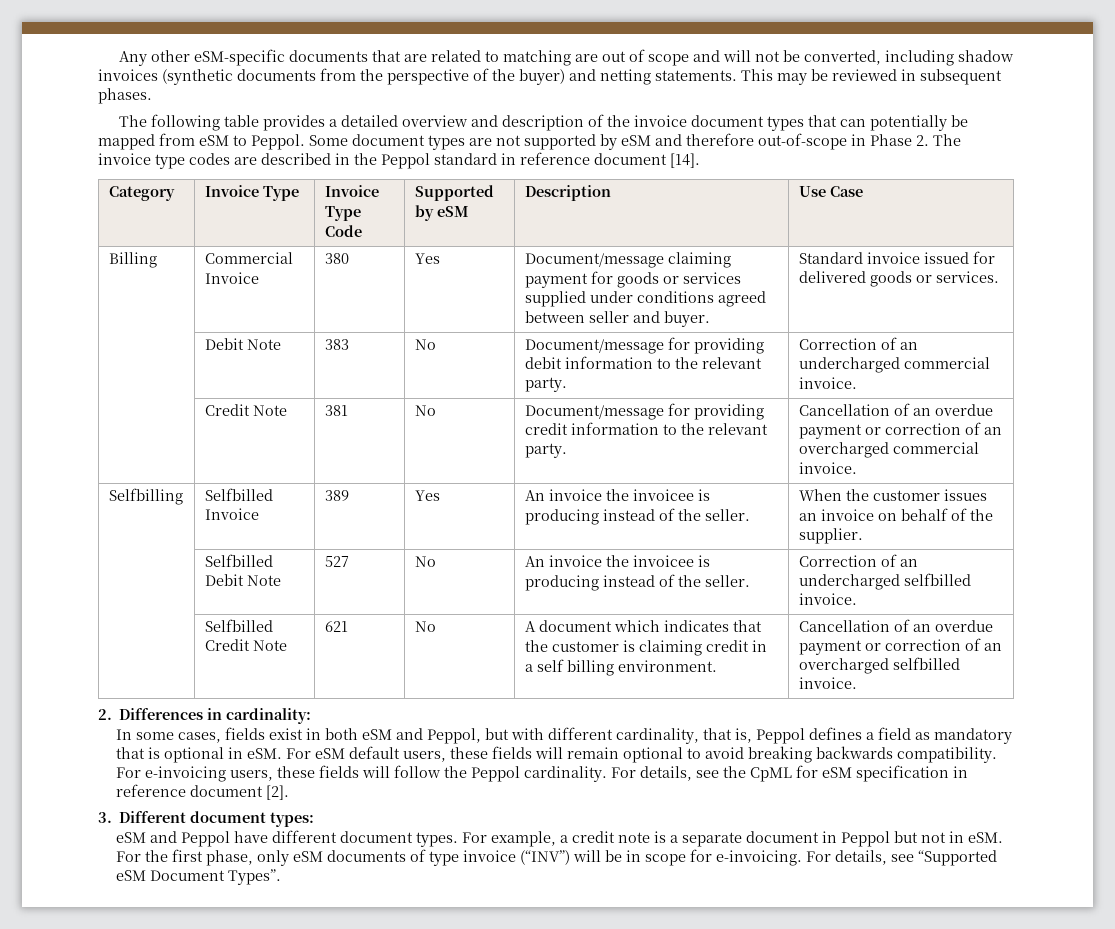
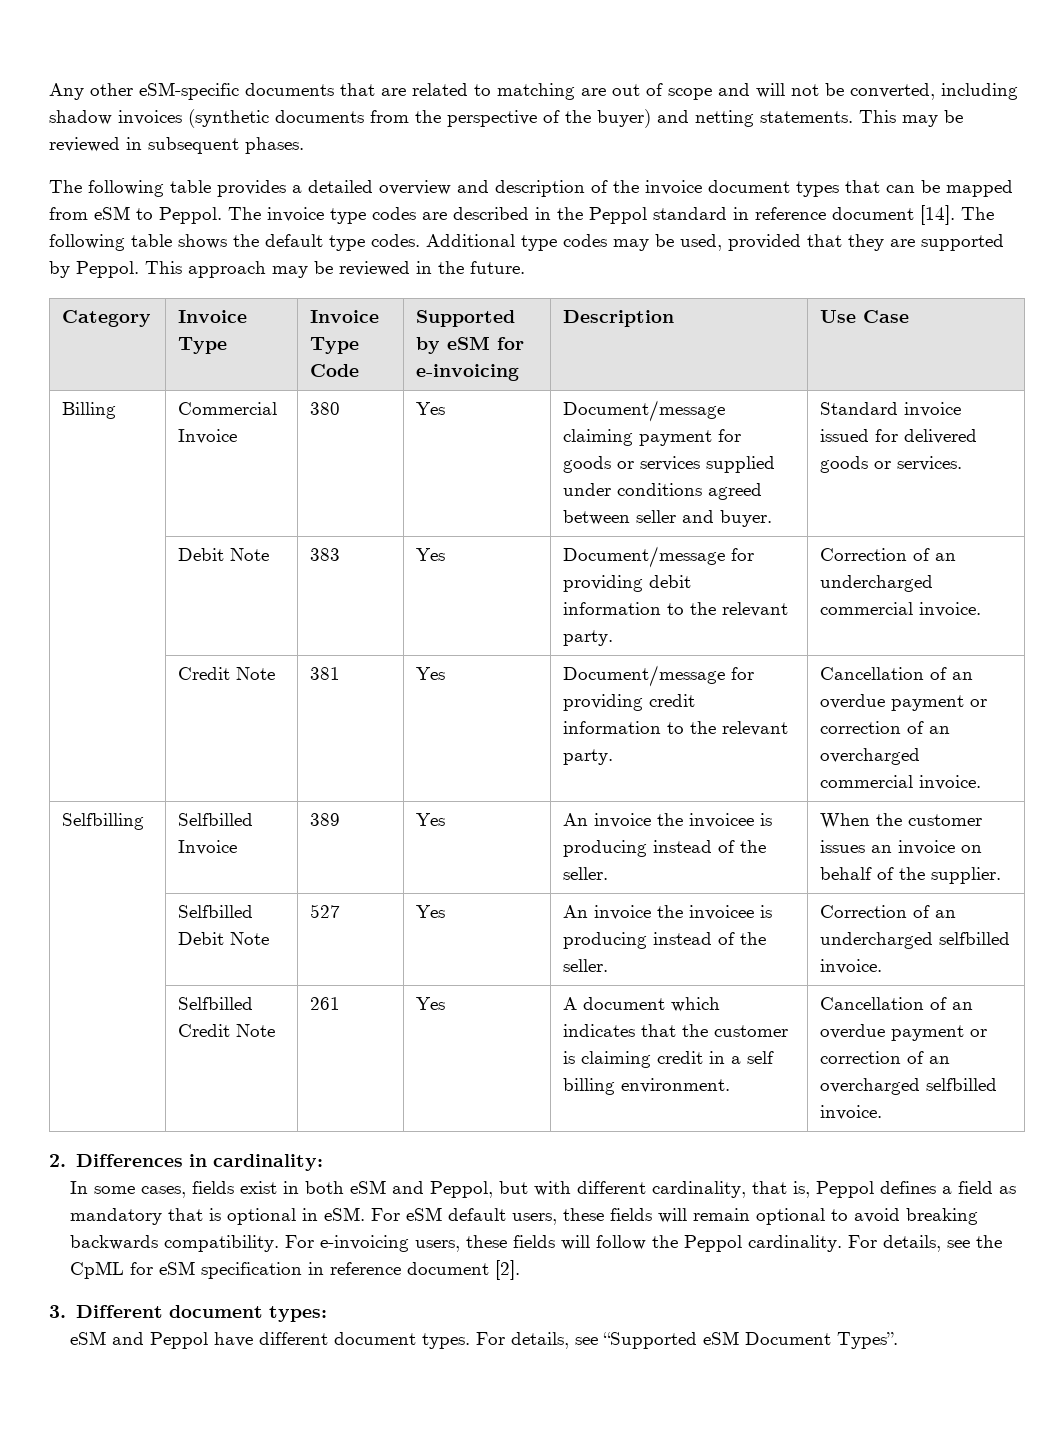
- The following table provides a detailed overview and description of the invoice document types that can potentially be mapped from eSM to Peppol.
+ The following table provides a detailed overview and description of the invoice document types that can be mapped from eSM to Peppol.
- Some document types are not supported by eSM and therefore out-of-scope in Phase 2. The invoice type codes are described in the Peppol standard in reference document [14].
+ The invoice type codes are described in the Peppol standard in reference document [14]. The following table shows the default type codes. Additional type codes may be used, provided that they are supported by Peppol. This approach may be reviewed in the future.
- Category | Invoice Type | Invoice Type Code | Supported by eSM | Description | Use Case
+ Category | Invoice Type | Invoice Type Code | Supported by eSM for e-invoicing | Description | Use Case
- | Debit Note | 383 | No | Document/message for providing debit information to the relevant party. | Correction of an undercharged commercial invoice.
+ | Debit Note | 383 | Yes | Document/message for providing debit information to the relevant party. | Correction of an undercharged commercial invoice.
- | Credit Note | 381 | No | Document/message for providing credit information to the relevant party. | Cancellation of an overdue payment or correction of an overcharged commercial invoice.
+ | Credit Note | 381 | Yes | Document/message for providing credit information to the relevant party. | Cancellation of an overdue payment or correction of an overcharged commercial invoice.
- | Selfbilled Debit Note | 527 | No | An invoice the invoicee is producing instead of the seller. | Correction of an undercharged selfbilled invoice.
+ | Selfbilled Debit Note | 527 | Yes | An invoice the invoicee is producing instead of the seller. | Correction of an undercharged selfbilled invoice.
- | Selfbilled Credit Note | 621 | No | A document which indicates that the customer is claiming credit in a self billing environment. | Cancellation of an overdue payment or correction of an overcharged selfbilled invoice.
+ | Selfbilled Credit Note | 261 | Yes | A document which indicates that the customer is claiming credit in a self billing environment. | Cancellation of an overdue payment or correction of an overcharged selfbilled invoice.
- For example, a credit note is a separate document in Peppol but not in eSM. For the first phase, only eSM documents of type invoice (“INV”) will be in scope for e-invoicing. For details, see “Supported eSM Document Types”.
+ For details, see “Supported eSM Document Types”.

